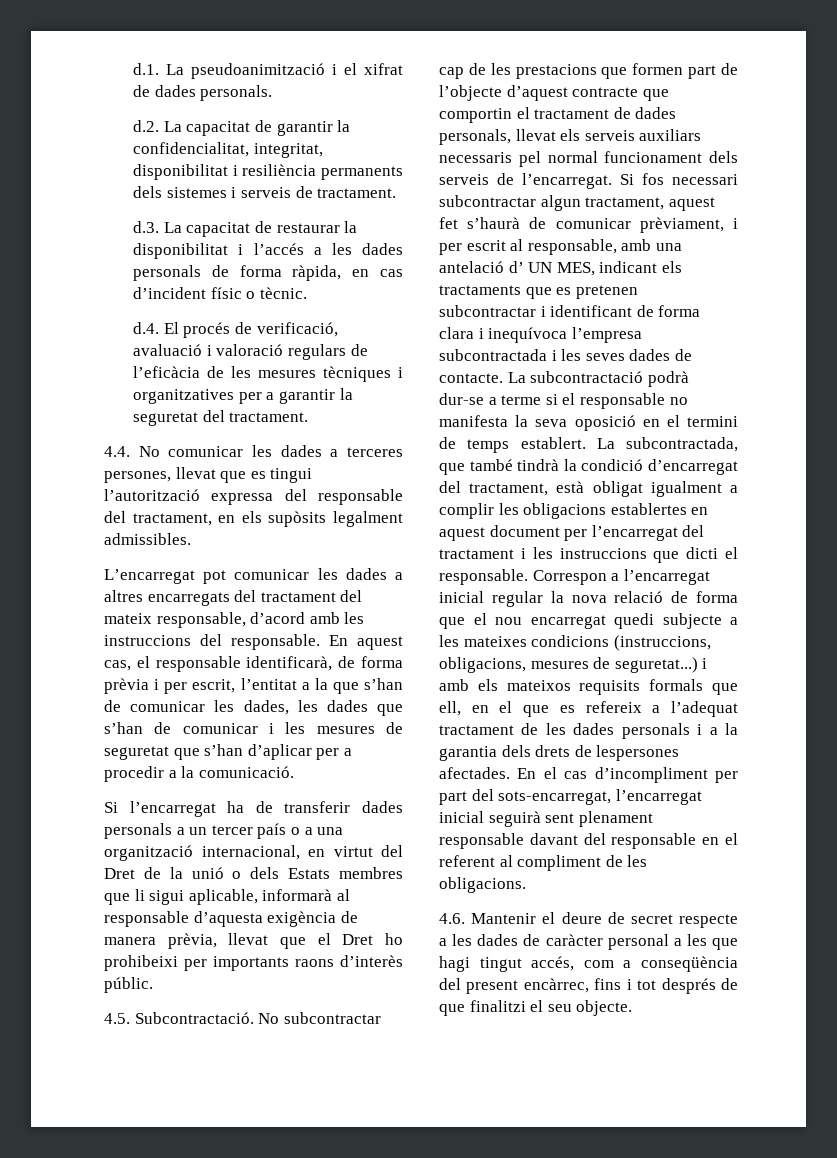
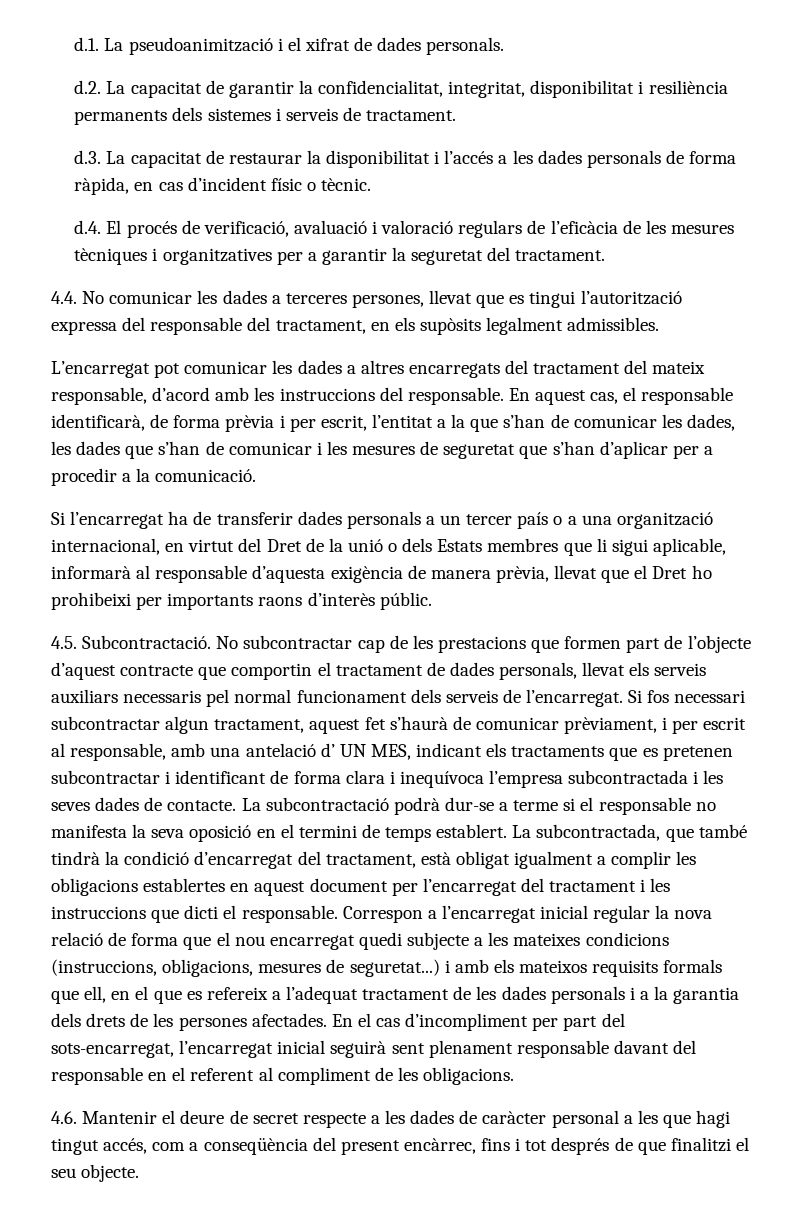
- Correspon a l’encarregat inicial regular la nova relació de forma que el nou encarregat quedi subjecte a les mateixes condicions (instruccions, obligacions, mesures de seguretat...) i amb els mateixos requisits formals que ell, en el que es refereix a l’adequat tractament de les dades personals i a la garantia dels drets de lespersones afectades.
+ Correspon a l’encarregat inicial regular la nova relació de forma que el nou encarregat quedi subjecte a les mateixes condicions (instruccions, obligacions, mesures de seguretat...) i amb els mateixos requisits formals que ell, en el que es refereix a l’adequat tractament de les dades personals i a la garantia dels drets de les persones afectades.

